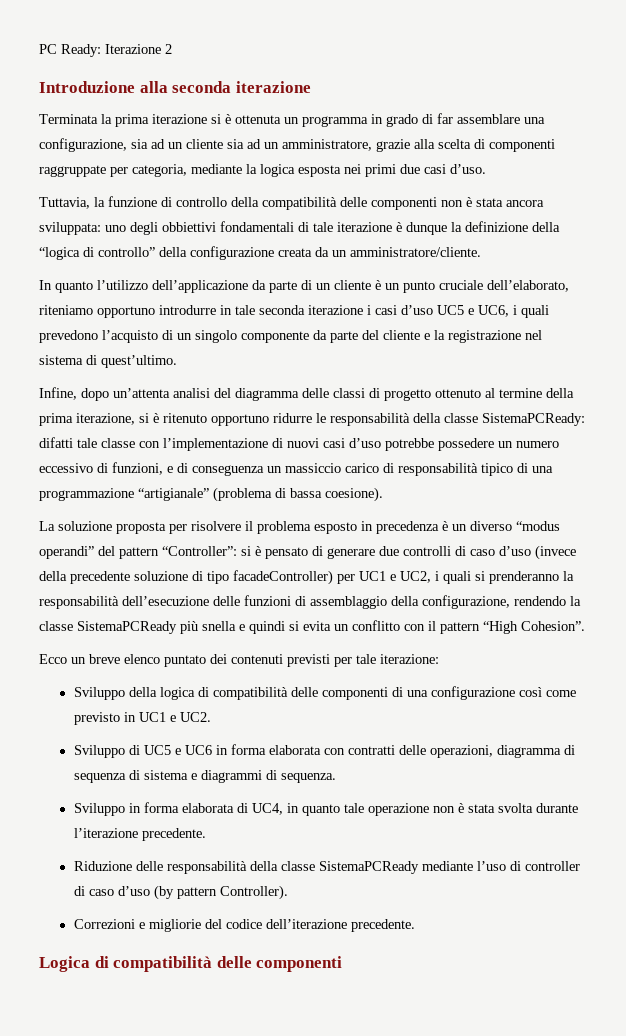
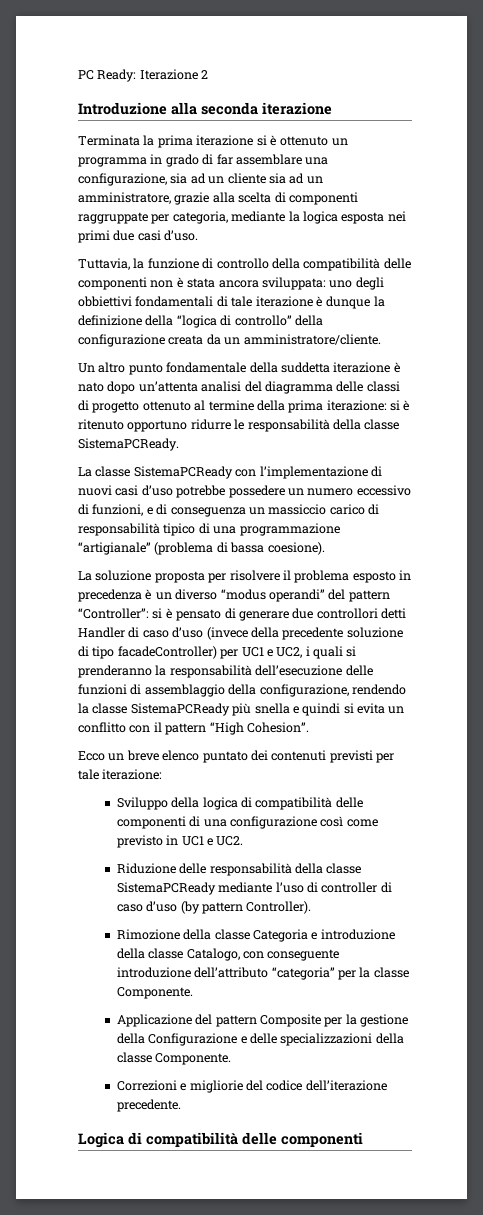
- Terminata la prima iterazione si è ottenuta un programma in grado di far assemblare una configurazione, sia ad un cliente sia ad un amministratore, grazie alla scelta di componenti raggruppate per categoria, mediante la logica esposta nei primi due casi d’uso.
+ Terminata la prima iterazione si è ottenuto un programma in grado di far assemblare una configurazione, sia ad un cliente sia ad un amministratore, grazie alla scelta di componenti raggruppate per categoria, mediante la logica esposta nei primi due casi d’uso.
- In quanto l’utilizzo dell’applicazione da parte di un cliente è un punto cruciale dell’elaborato, riteniamo opportuno introdurre in tale seconda iterazione i casi d’uso UC5 e UC6, i quali prevedono l’acquisto di un singolo componente da parte del cliente e la registrazione nel sistema di quest’ultimo.
- Infine, dopo un’attenta analisi del diagramma delle classi di progetto ottenuto al termine della prima iterazione, si è ritenuto opportuno ridurre le responsabilità della classe SistemaPCReady: difatti tale classe con l’implementazione di nuovi casi d’uso potrebbe possedere un numero eccessivo di funzioni, e di conseguenza un massiccio carico di responsabilità tipico di una programmazione “artigianale” (problema di bassa coesione).
+ Un altro punto fondamentale della suddetta iterazione è nato dopo un’attenta analisi del diagramma delle classi di progetto ottenuto al termine della prima iterazione: si è ritenuto opportuno ridurre le responsabilità della classe SistemaPCReady.
+ La classe SistemaPCReady con l’implementazione di nuovi casi d’uso potrebbe possedere un numero eccessivo di funzioni, e di conseguenza un massiccio carico di responsabilità tipico di una programmazione “artigianale” (problema di bassa coesione).
- si è pensato di generare due controlli di caso d’uso (invece della precedente soluzione di tipo facadeController) per UC1 e UC2, i quali si prenderanno la responsabilità dell’esecuzione delle funzioni di assemblaggio della configurazione, rendendo la classe SistemaPCReady più snella e quindi si evita un conflitto con il pattern “High Cohesion”.
+ si è pensato di generare due controllori detti Handler di caso d’uso (invece della precedente soluzione di tipo facadeController) per UC1 e UC2, i quali si prenderanno la responsabilità dell’esecuzione delle funzioni di assemblaggio della configurazione, rendendo la classe SistemaPCReady più snella e quindi si evita un conflitto con il pattern “High Cohesion”.
- Sviluppo di UC5 e UC6 in forma elaborata con contratti delle operazioni, diagramma di sequenza di sistema e diagrammi di sequenza.
- Sviluppo in forma elaborata di UC4, in quanto tale operazione non è stata svolta durante l’iterazione precedente.
+ Rimozione della classe Categoria e introduzione della classe Catalogo, con conseguente introduzione dell’attributo “categoria” per la classe Componente.
+ Applicazione del pattern Composite per la gestione della Configurazione e delle specializzazioni della classe Componente.

